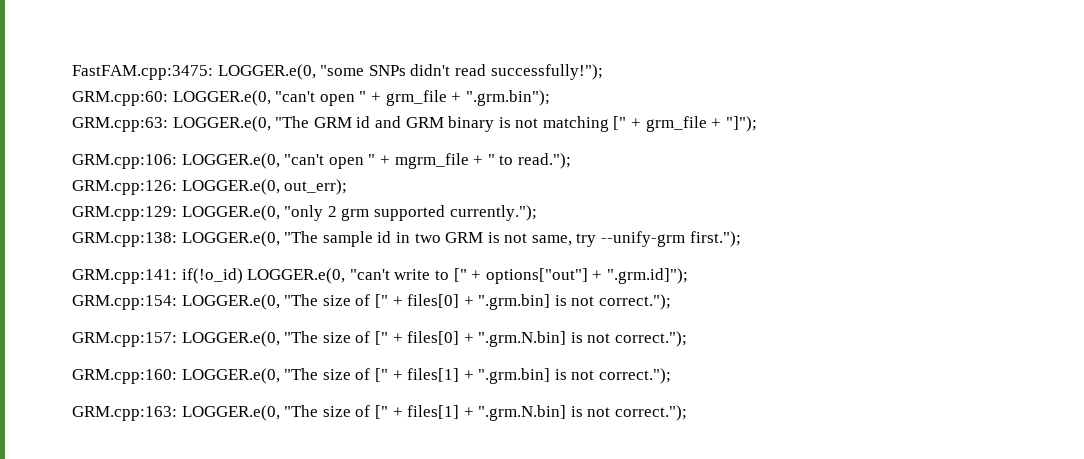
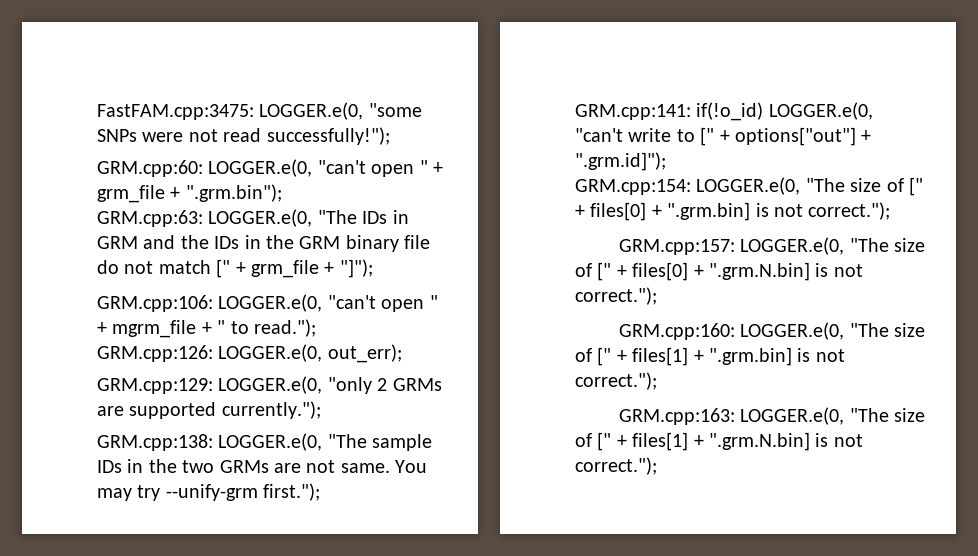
- FastFAM.cpp:3475: LOGGER.e(0, "some SNPs didn't read successfully!");
+ FastFAM.cpp:3475: LOGGER.e(0, "some SNPs were not read successfully!");
- GRM.cpp:63: LOGGER.e(0, "The GRM id and GRM binary is not matching [" + grm_file + "]");
+ GRM.cpp:63: LOGGER.e(0, "The IDs in GRM and the IDs in the GRM binary file do not match [" + grm_file + "]");
- GRM.cpp:129: LOGGER.e(0, "only 2 grm supported currently.");
+ GRM.cpp:129: LOGGER.e(0, "only 2 GRMs are supported currently.");
- GRM.cpp:138: LOGGER.e(0, "The sample id in two GRM is not same, try --unify-grm first.");
+ GRM.cpp:138: LOGGER.e(0, "The sample IDs in the two GRMs are not same. You may try --unify-grm first.");

